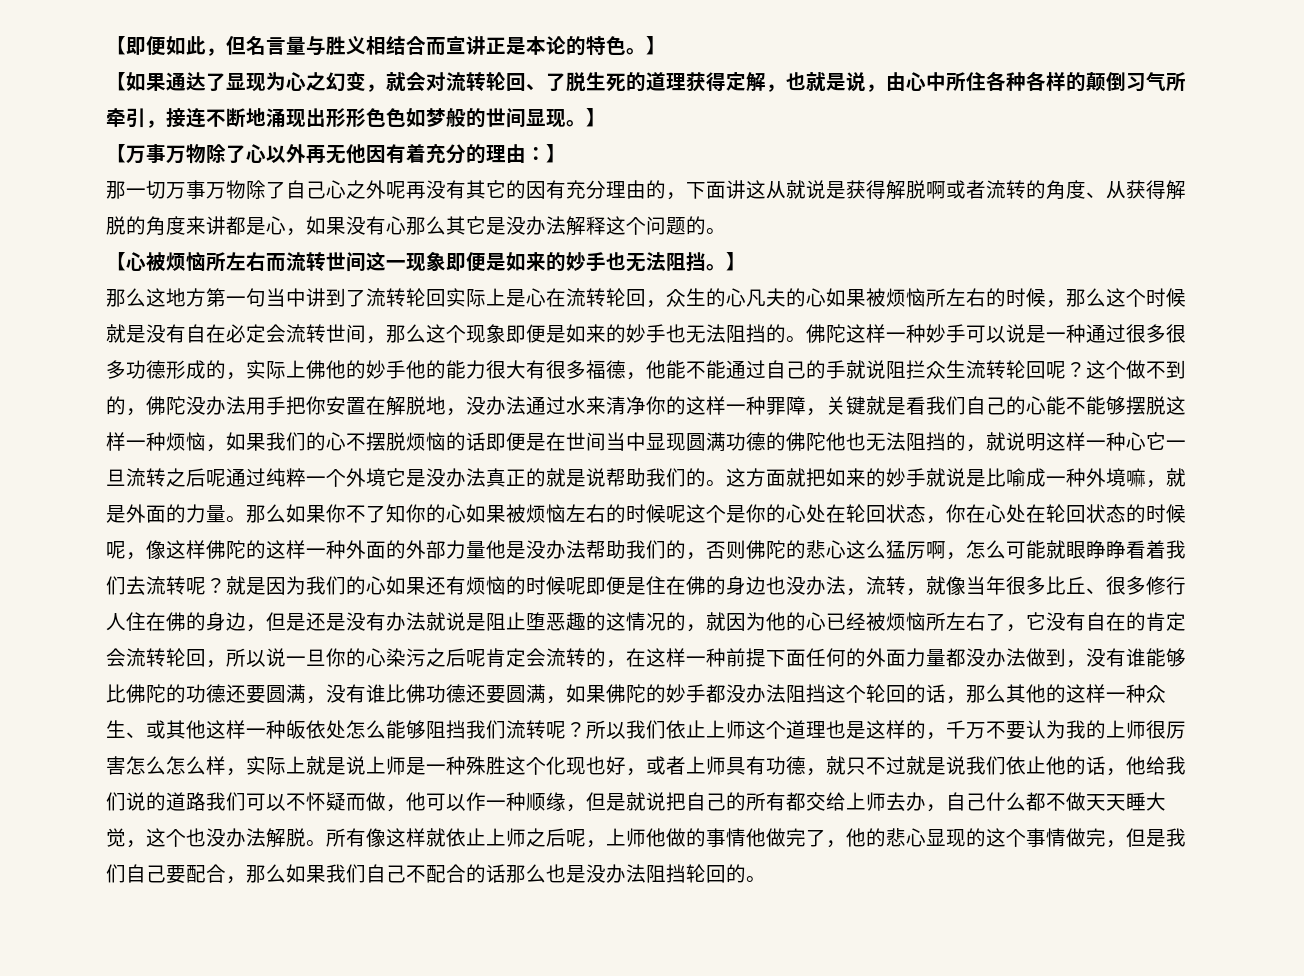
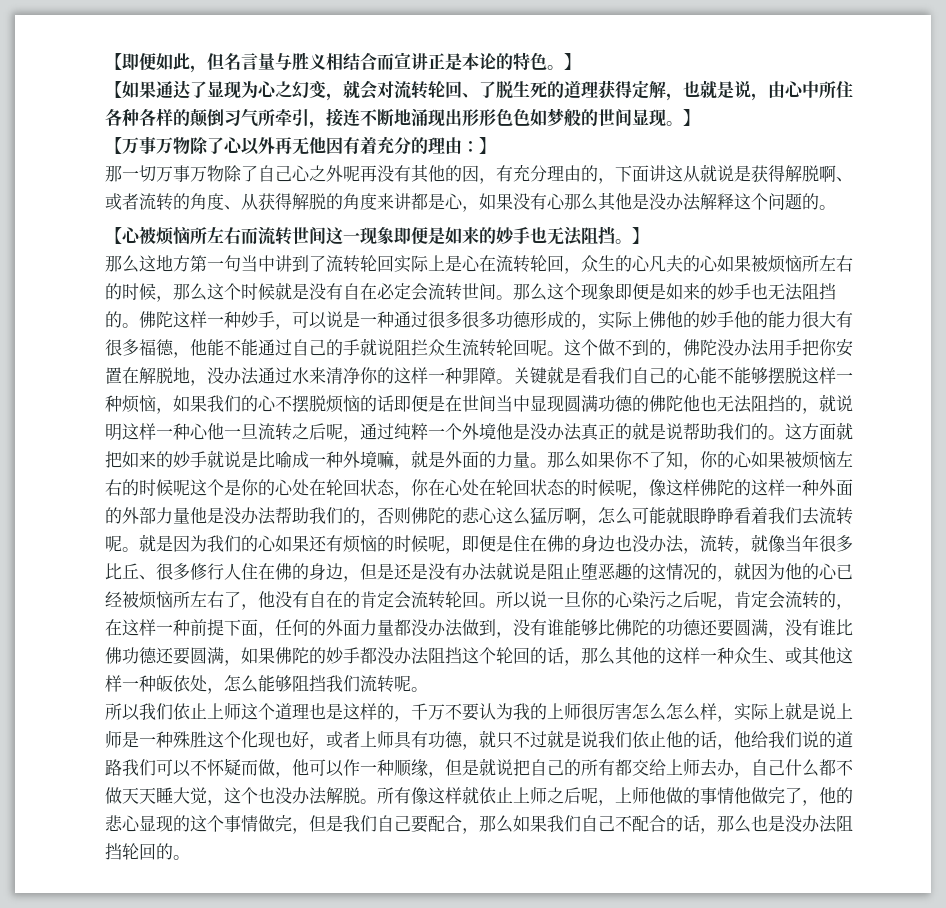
- 那一切万事万物除了自己心之外呢再没有其它的因有充分理由的，下面讲这从就说是获得解脱啊或者流转的角度、从获得解脱的角度来讲都是心，如果没有心那么其它是没办法解释这个问题的。
+ 那一切万事万物除了自己心之外呢再没有其他的因，有充分理由的，下面讲这从就说是获得解脱啊、或者流转的角度、从获得解脱的角度来讲都是心，如果没有心那么其他是没办法解释这个问题的。
- 那么这地方第一句当中讲到了流转轮回实际上是心在流转轮回，众生的心凡夫的心如果被烦恼所左右的时候，那么这个时候就是没有自在必定会流转世间，那么这个现象即便是如来的妙手也无法阻挡的。
+ 那么这地方第一句当中讲到了流转轮回实际上是心在流转轮回，众生的心凡夫的心如果被烦恼所左右的时候，那么这个时候就是没有自在必定会流转世间。那么这个现象即便是如来的妙手也无法阻挡的。
- 佛陀这样一种妙手可以说是一种通过很多很多功德形成的，实际上佛他的妙手他的能力很大有很多福德，他能不能通过自己的手就说阻拦众生流转轮回呢？
+ 佛陀这样一种妙手，可以说是一种通过很多很多功德形成的，实际上佛他的妙手他的能力很大有很多福德，他能不能通过自己的手就说阻拦众生流转轮回呢。
- 这个做不到的，佛陀没办法用手把你安置在解脱地，没办法通过水来清净你的这样一种罪障，关键就是看我们自己的心能不能够摆脱这样一种烦恼，如果我们的心不摆脱烦恼的话即便是在世间当中显现圆满功德的佛陀他也无法阻挡的，就说明这样一种心它一旦流转之后呢通过纯粹一个外境它是没办法真正的就是说帮助我们的。
+ 这个做不到的，佛陀没办法用手把你安置在解脱地，没办法通过水来清净你的这样一种罪障。关键就是看我们自己的心能不能够摆脱这样一种烦恼，如果我们的心不摆脱烦恼的话即便是在世间当中显现圆满功德的佛陀他也无法阻挡的，就说明这样一种心他一旦流转之后呢，通过纯粹一个外境他是没办法真正的就是说帮助我们的。
- 那么如果你不了知你的心如果被烦恼左右的时候呢这个是你的心处在轮回状态，你在心处在轮回状态的时候呢，像这样佛陀的这样一种外面的外部力量他是没办法帮助我们的，否则佛陀的悲心这么猛厉啊，怎么可能就眼睁睁看着我们去流转呢？
+ 那么如果你不了知，你的心如果被烦恼左右的时候呢这个是你的心处在轮回状态，你在心处在轮回状态的时候呢，像这样佛陀的这样一种外面的外部力量他是没办法帮助我们的，否则佛陀的悲心这么猛厉啊，怎么可能就眼睁睁看着我们去流转呢。
- 就是因为我们的心如果还有烦恼的时候呢即便是住在佛的身边也没办法，流转，就像当年很多比丘、很多修行人住在佛的身边，但是还是没有办法就说是阻止堕恶趣的这情况的，就因为他的心已经被烦恼所左右了，它没有自在的肯定会流转轮回，所以说一旦你的心染污之后呢肯定会流转的，在这样一种前提下面任何的外面力量都没办法做到，没有谁能够比佛陀的功德还要圆满，没有谁比佛功德还要圆满，如果佛陀的妙手都没办法阻挡这个轮回的话，那么其他的这样一种众生、或其他这样一种皈依处怎么能够阻挡我们流转呢？所以我们依止上师这个道理也是这样的，千万不要认为我的上师很厉害怎么怎么样，实际上就是说上师是一种殊胜这个化现也好，或者上师具有功德，就只不过就是说我们依止他的话，他给我们说的道路我们可以不怀疑而做，他可以作一种顺缘，但是就说把自己的所有都交给上师去办，自己什么都不做天天睡大觉，这个也没办法解脱。
+ 就是因为我们的心如果还有烦恼的时候呢，即便是住在佛的身边也没办法，流转，就像当年很多比丘、很多修行人住在佛的身边，但是还是没有办法就说是阻止堕恶趣的这情况的，就因为他的心已经被烦恼所左右了，他没有自在的肯定会流转轮回。所以说一旦你的心染污之后呢，肯定会流转的，在这样一种前提下面，任何的外面力量都没办法做到，没有谁能够比佛陀的功德还要圆满，没有谁比佛功德还要圆满，如果佛陀的妙手都没办法阻挡这个轮回的话，那么其他的这样一种众生、或其他这样一种皈依处，怎么能够阻挡我们流转呢。
+ 所以我们依止上师这个道理也是这样的，千万不要认为我的上师很厉害怎么怎么样，实际上就是说上师是一种殊胜这个化现也好，或者上师具有功德，就只不过就是说我们依止他的话，他给我们说的道路我们可以不怀疑而做，他可以作一种顺缘，但是就说把自己的所有都交给上师去办，自己什么都不做天天睡大觉，这个也没办法解脱。
- 所有像这样就依止上师之后呢，上师他做的事情他做完了，他的悲心显现的这个事情做完，但是我们自己要配合，那么如果我们自己不配合的话那么也是没办法阻挡轮回的。
+ 所有像这样就依止上师之后呢，上师他做的事情他做完了，他的悲心显现的这个事情做完，但是我们自己要配合，那么如果我们自己不配合的话，那么也是没办法阻挡轮回的。

